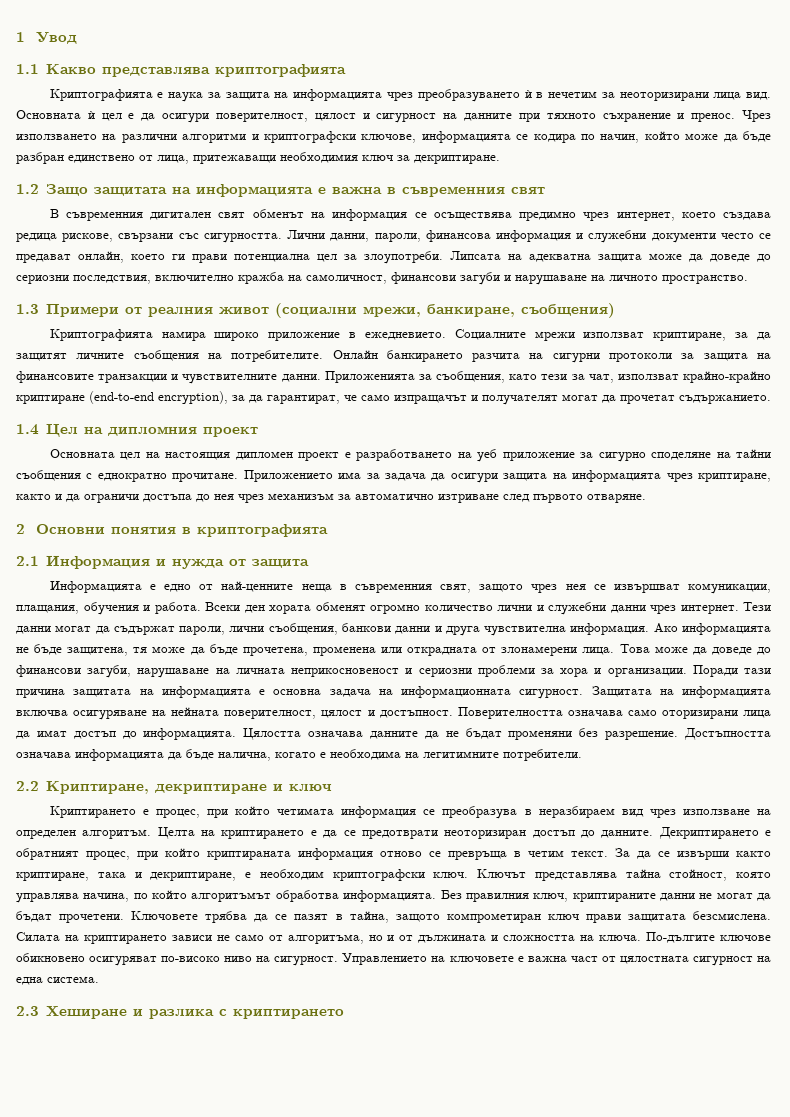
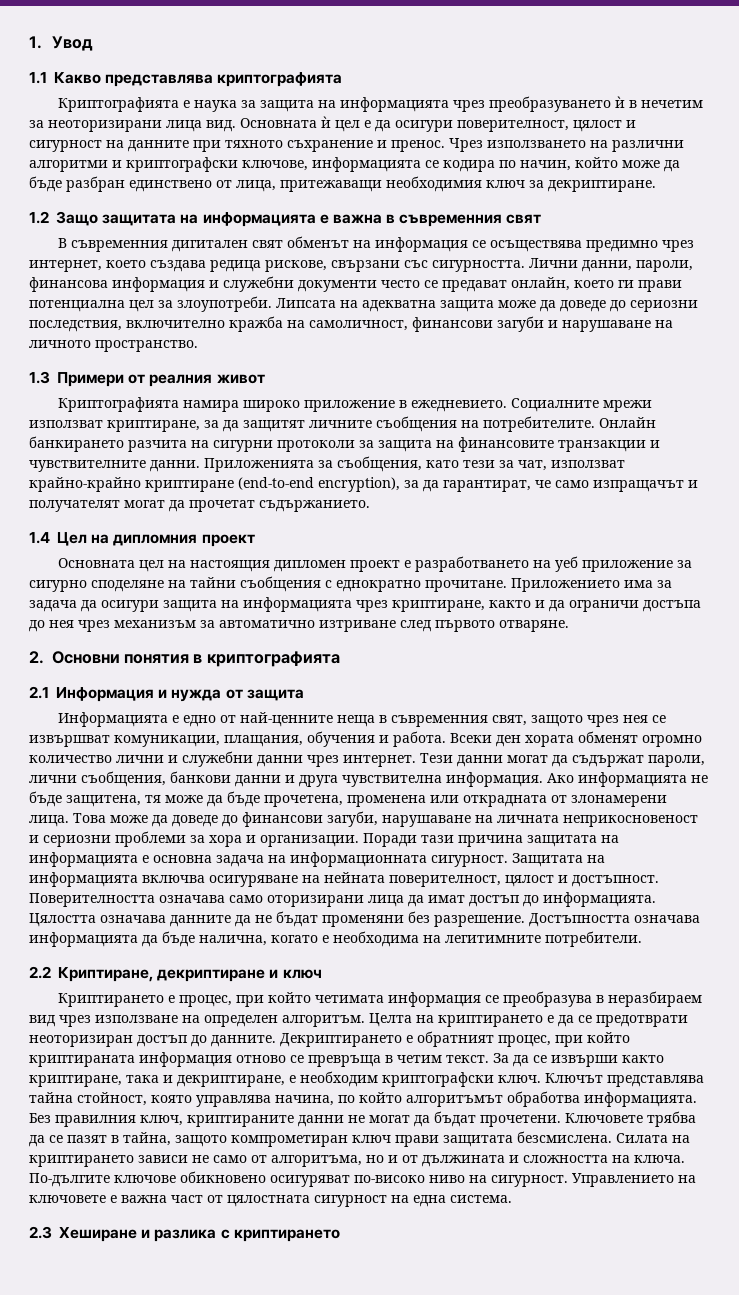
- 1 Увод
+ 1. Увод
- 1.3 Примери от реалния живот (социални мрежи, банкиране, съобщения)
+ 1.3 Примери от реалния живот
- 2 Основни понятия в криптографията
+ 2. Основни понятия в криптографията

